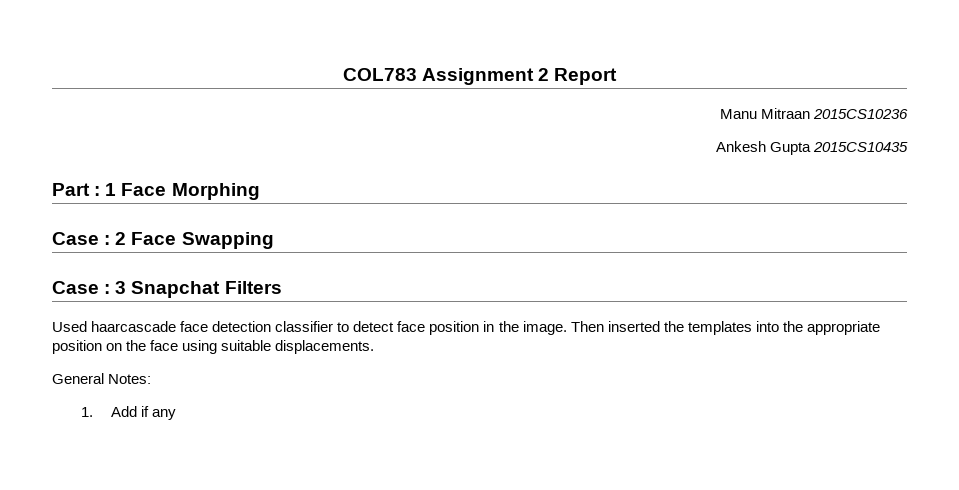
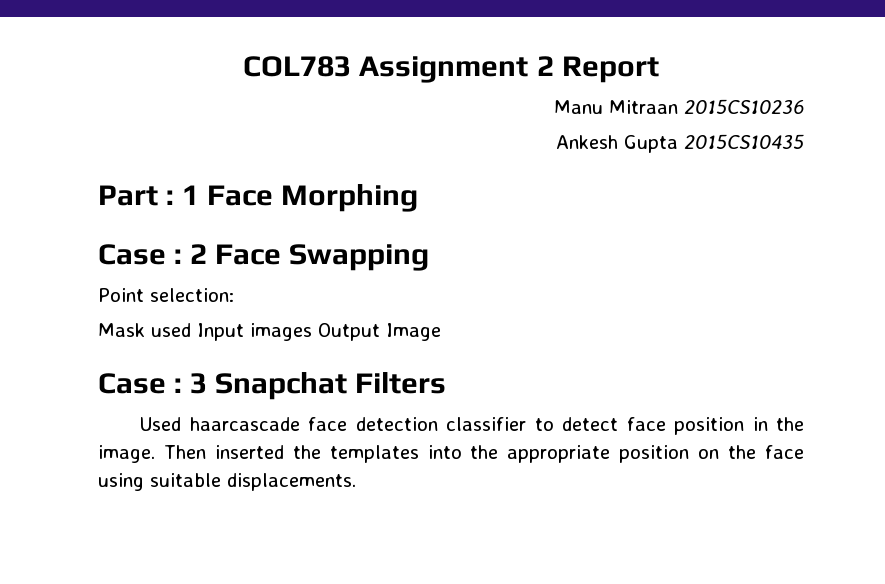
+ Point selection:
+ Mask used Input images Output Image
- General Notes:
- 1. Add if any

